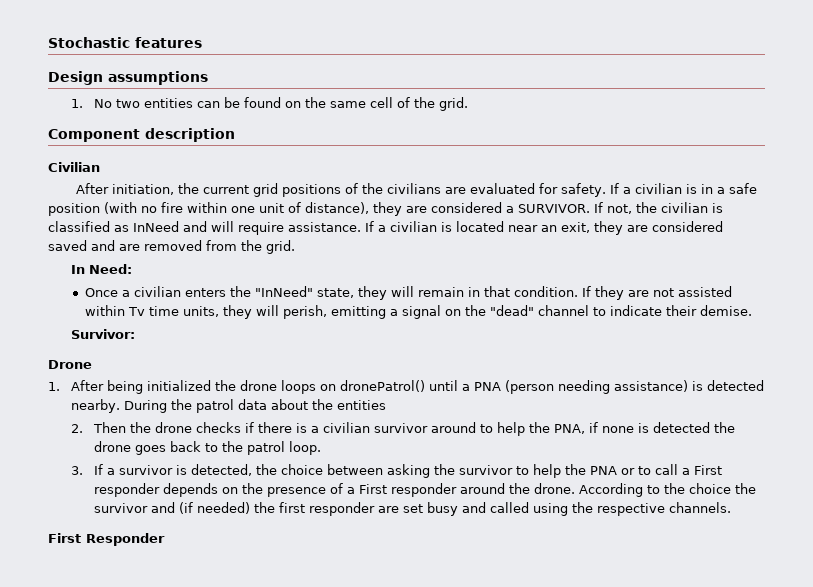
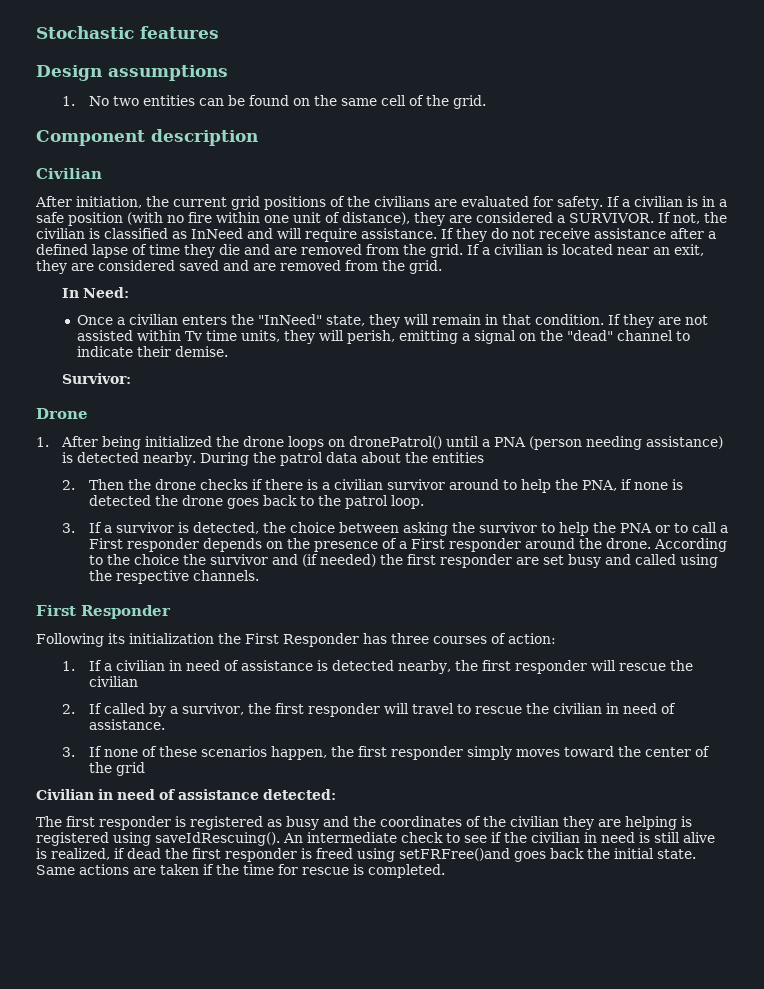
- If a civilian is located near an exit, they are considered saved and are removed from the grid.
+ If they do not receive assistance after a defined lapse of time they die and are removed from the grid. If a civilian is located near an exit, they are considered saved and are removed from the grid.
+ Following its initialization the First Responder has three courses of action:
+ 1. If a civilian in need of assistance is detected nearby, the first responder will rescue the civilian
+ 2. If called by a survivor, the first responder will travel to rescue the civilian in need of assistance.
+ 3. If none of these scenarios happen, the first responder simply moves toward the center of the grid
+ Civilian in need of assistance detected:
+ The first responder is registered as busy and the coordinates of the civilian they are helping is registered using saveIdRescuing(). An intermediate check to see if the civilian in need is still alive is realized, if dead the first responder is freed using setFRFree()and goes back the initial state. Same actions are taken if the time for rescue is completed.

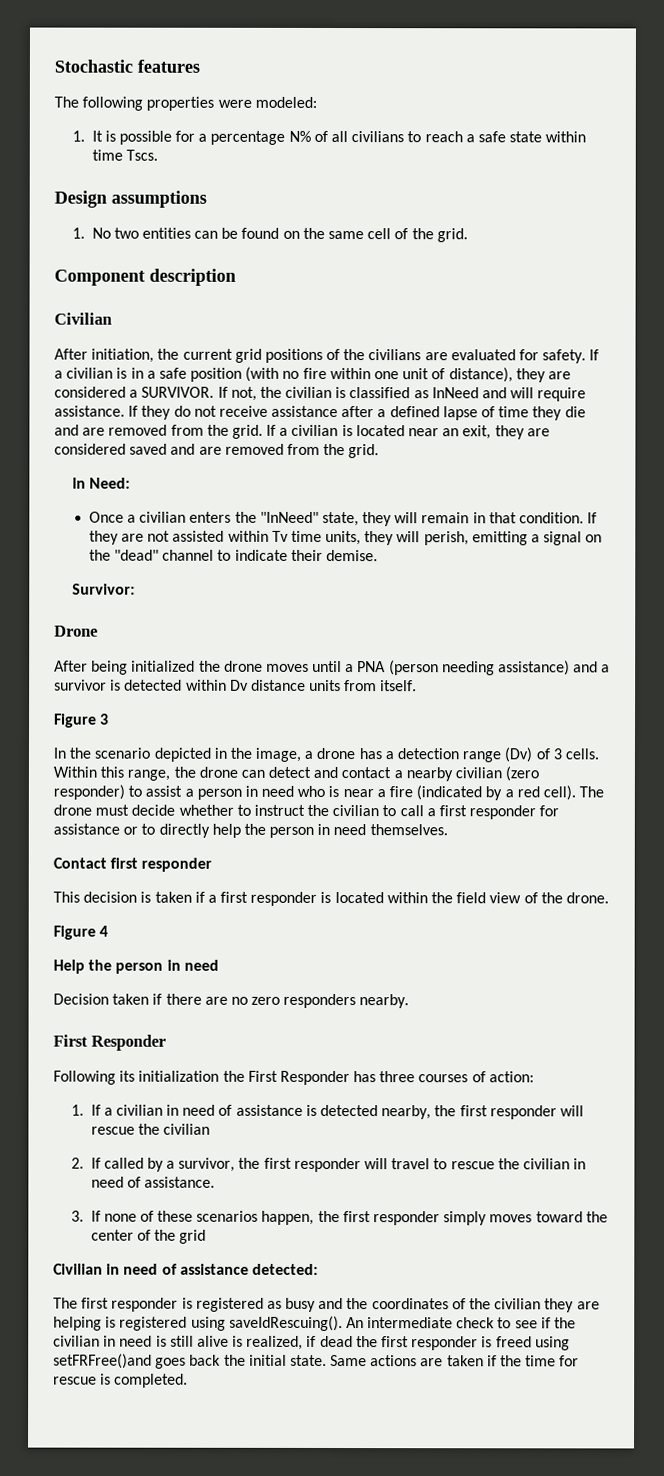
+ The following properties were modeled:
+ 1. It is possible for a percentage N% of all civilians to reach a safe state within time Tscs.
- 1. After being initialized the drone loops on dronePatrol() until a PNA (person needing assistance) is detected nearby. During the patrol data about the entities
- 2. Then the drone checks if there is a civilian survivor around to help the PNA, if none is detected the drone goes back to the patrol loop.
- 3. If a survivor is detected, the choice between asking the survivor to help the PNA or to call a First responder depends on the presence of a First responder around the drone. According to the choice the survivor and (if needed) the first responder are set busy and called using the respective channels.
+ After being initialized the drone moves until a PNA (person needing assistance) and a survivor is detected within Dv distance units from itself.
+ Figure 3
+ In the scenario depicted in the image, a drone has a detection range (Dv) of 3 cells. Within this range, the drone can detect and contact a nearby civilian (zero responder) to assist a person in need who is near a fire (indicated by a red cell). The drone must decide whether to instruct the civilian to call a first responder for assistance or to directly help the person in need themselves.
+ Contact first responder
+ This decision is taken if a first responder is located within the field view of the drone.
+ Figure 4
+ Help the person in need
+ Decision taken if there are no zero responders nearby.

